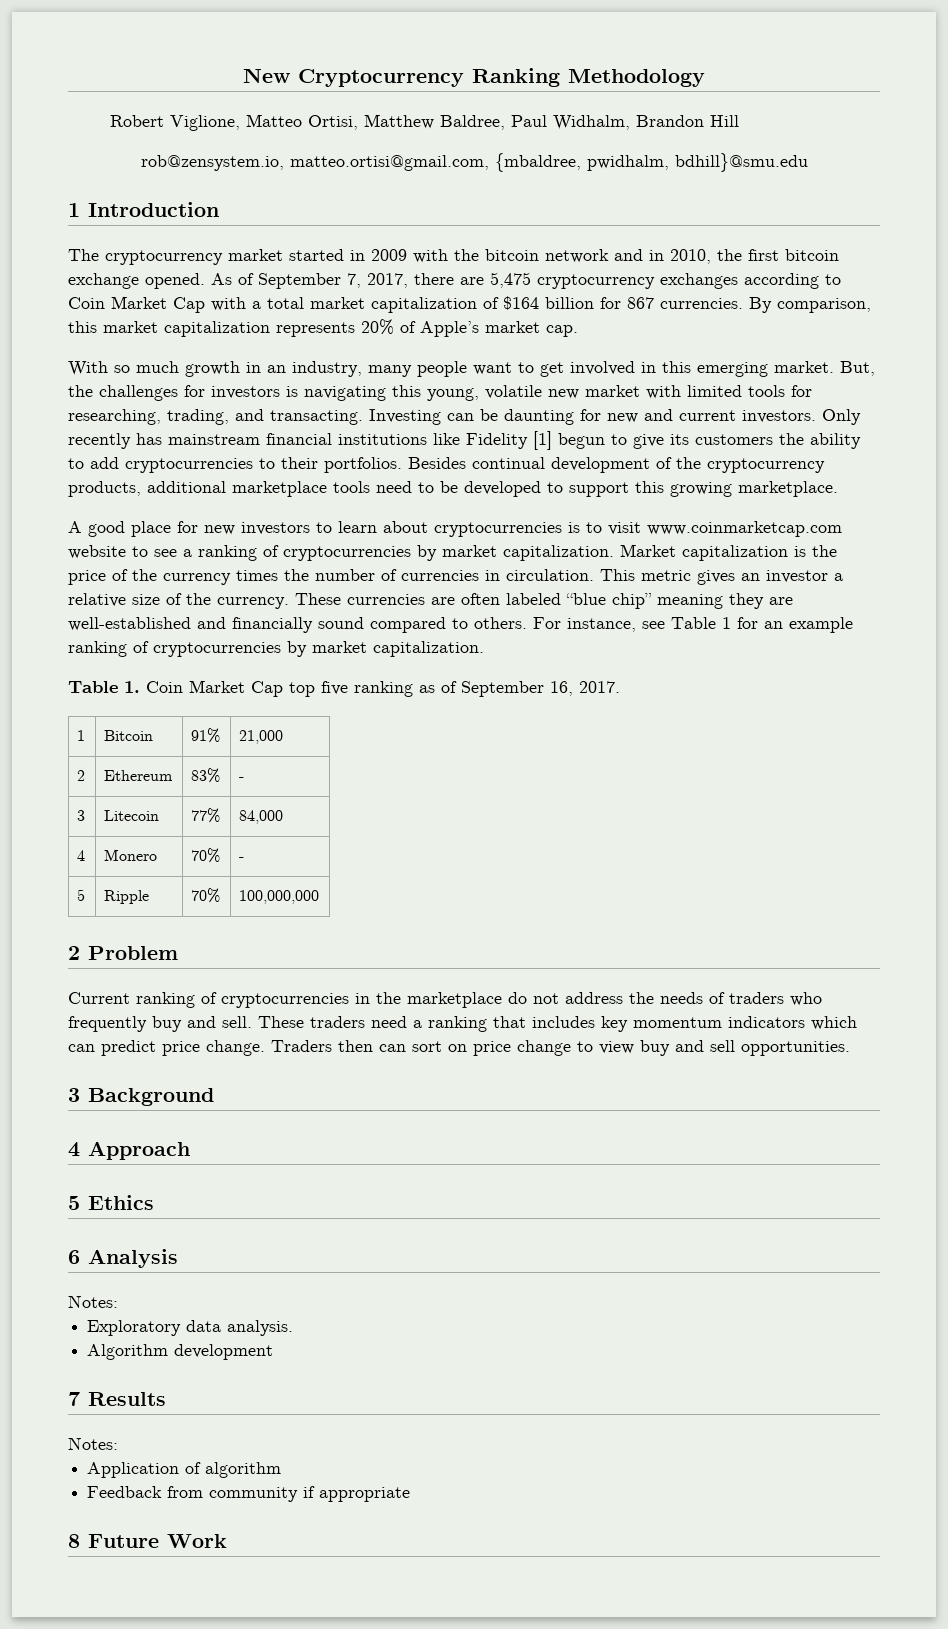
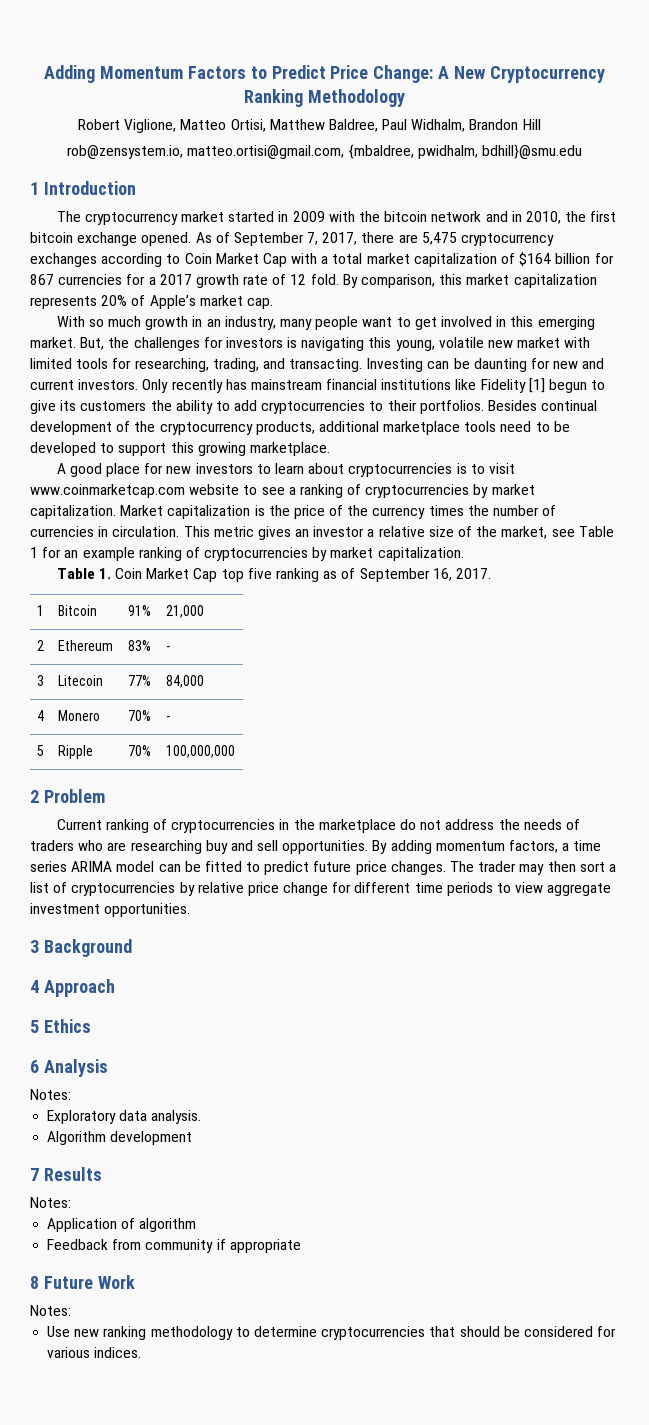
- New Cryptocurrency Ranking Methodology
+ Adding Momentum Factors to Predict Price Change: A New Cryptocurrency Ranking Methodology
- As of September 7, 2017, there are 5,475 cryptocurrency exchanges according to Coin Market Cap with a total market capitalization of $164 billion for 867 currencies.
+ As of September 7, 2017, there are 5,475 cryptocurrency exchanges according to Coin Market Cap with a total market capitalization of $164 billion for 867 currencies for a 2017 growth rate of 12 fold.
- This metric gives an investor a relative size of the currency. These currencies are often labeled “blue chip” meaning they are well-established and financially sound compared to others. For instance, see Table 1 for an example ranking of cryptocurrencies by market capitalization.
+ This metric gives an investor a relative size of the market, see Table 1 for an example ranking of cryptocurrencies by market capitalization.
- Current ranking of cryptocurrencies in the marketplace do not address the needs of traders who frequently buy and sell. These traders need a ranking that includes key momentum indicators which can predict price change. Traders then can sort on price change to view buy and sell opportunities.
+ Current ranking of cryptocurrencies in the marketplace do not address the needs of traders who are researching buy and sell opportunities. By adding momentum factors, a time series ARIMA model can be fitted to predict future price changes. The trader may then sort a list of cryptocurrencies by relative price change for different time periods to view aggregate investment opportunities.
  8 Future Work
+ Notes:
+ Use new ranking methodology to determine cryptocurrencies that should be considered for various indices.

